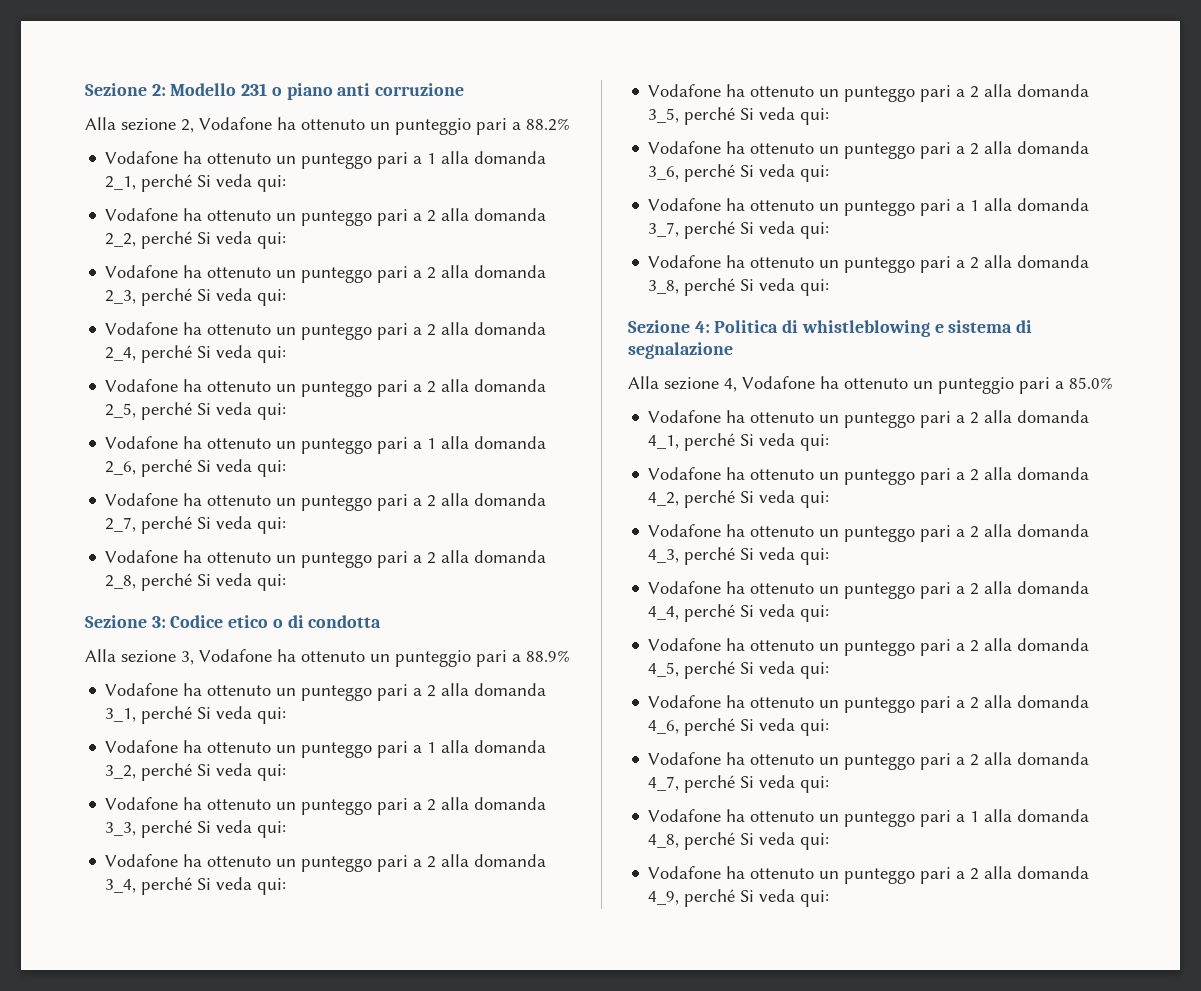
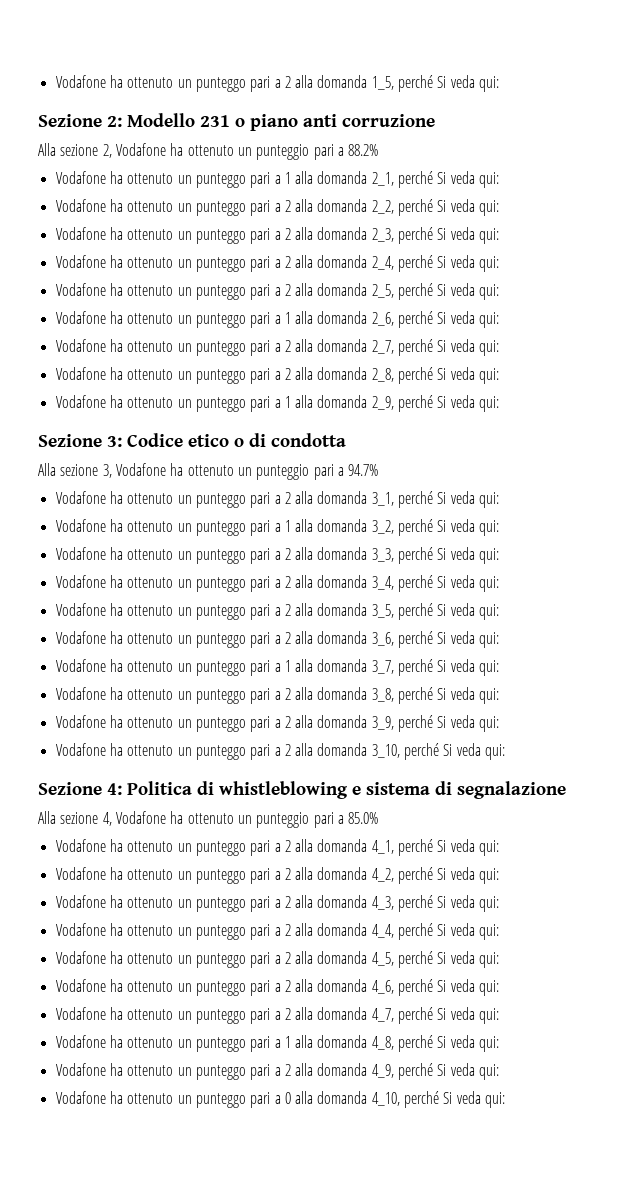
+ Vodafone ha ottenuto un punteggo pari a 2 alla domanda 1_5, perché Si veda qui:
+ Vodafone ha ottenuto un punteggo pari a 1 alla domanda 2_9, perché Si veda qui:
- Alla sezione 3, Vodafone ha ottenuto un punteggio pari a 88.9%
+ Alla sezione 3, Vodafone ha ottenuto un punteggio pari a 94.7%
+ Vodafone ha ottenuto un punteggo pari a 2 alla domanda 3_9, perché Si veda qui:
+ Vodafone ha ottenuto un punteggo pari a 2 alla domanda 3_10, perché Si veda qui:
+ Vodafone ha ottenuto un punteggo pari a 0 alla domanda 4_10, perché Si veda qui:

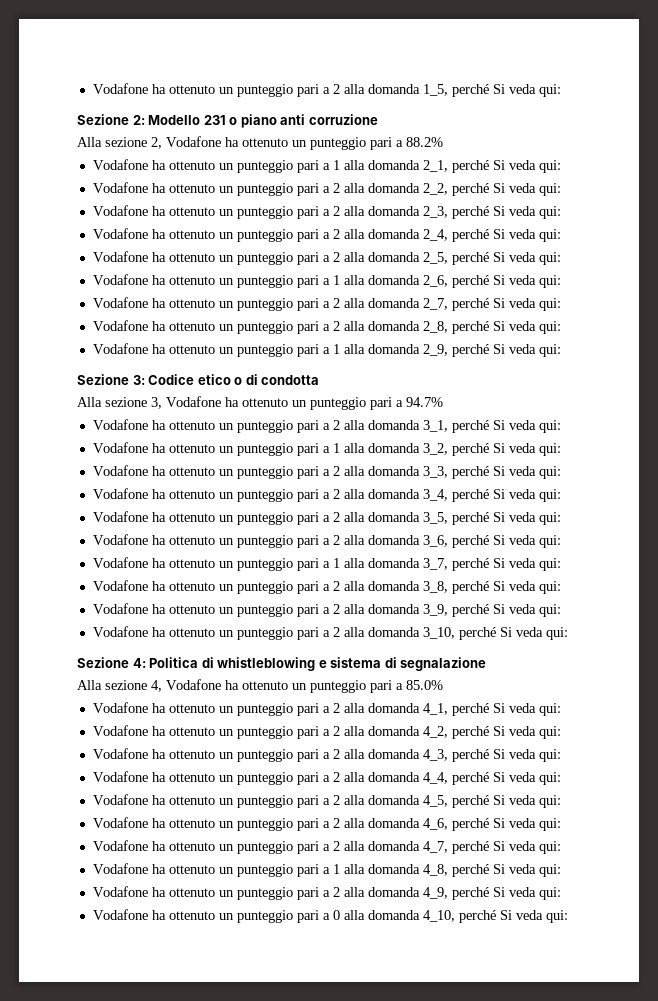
- Vodafone ha ottenuto un punteggo pari a 2 alla domanda 1_5, perché Si veda qui:
+ Vodafone ha ottenuto un punteggio pari a 2 alla domanda 1_5, perché Si veda qui:
- Vodafone ha ottenuto un punteggo pari a 1 alla domanda 2_1, perché Si veda qui:
+ Vodafone ha ottenuto un punteggio pari a 1 alla domanda 2_1, perché Si veda qui:
- Vodafone ha ottenuto un punteggo pari a 2 alla domanda 2_2, perché Si veda qui:
+ Vodafone ha ottenuto un punteggio pari a 2 alla domanda 2_2, perché Si veda qui:
- Vodafone ha ottenuto un punteggo pari a 2 alla domanda 2_3, perché Si veda qui:
+ Vodafone ha ottenuto un punteggio pari a 2 alla domanda 2_3, perché Si veda qui:
- Vodafone ha ottenuto un punteggo pari a 2 alla domanda 2_4, perché Si veda qui:
+ Vodafone ha ottenuto un punteggio pari a 2 alla domanda 2_4, perché Si veda qui:
- Vodafone ha ottenuto un punteggo pari a 2 alla domanda 2_5, perché Si veda qui:
+ Vodafone ha ottenuto un punteggio pari a 2 alla domanda 2_5, perché Si veda qui:
- Vodafone ha ottenuto un punteggo pari a 1 alla domanda 2_6, perché Si veda qui:
+ Vodafone ha ottenuto un punteggio pari a 1 alla domanda 2_6, perché Si veda qui:
- Vodafone ha ottenuto un punteggo pari a 2 alla domanda 2_7, perché Si veda qui:
+ Vodafone ha ottenuto un punteggio pari a 2 alla domanda 2_7, perché Si veda qui:
- Vodafone ha ottenuto un punteggo pari a 2 alla domanda 2_8, perché Si veda qui:
+ Vodafone ha ottenuto un punteggio pari a 2 alla domanda 2_8, perché Si veda qui:
- Vodafone ha ottenuto un punteggo pari a 1 alla domanda 2_9, perché Si veda qui:
+ Vodafone ha ottenuto un punteggio pari a 1 alla domanda 2_9, perché Si veda qui:
- Vodafone ha ottenuto un punteggo pari a 2 alla domanda 3_1, perché Si veda qui:
+ Vodafone ha ottenuto un punteggio pari a 2 alla domanda 3_1, perché Si veda qui:
- Vodafone ha ottenuto un punteggo pari a 1 alla domanda 3_2, perché Si veda qui:
+ Vodafone ha ottenuto un punteggio pari a 1 alla domanda 3_2, perché Si veda qui:
- Vodafone ha ottenuto un punteggo pari a 2 alla domanda 3_3, perché Si veda qui:
+ Vodafone ha ottenuto un punteggio pari a 2 alla domanda 3_3, perché Si veda qui:
- Vodafone ha ottenuto un punteggo pari a 2 alla domanda 3_4, perché Si veda qui:
+ Vodafone ha ottenuto un punteggio pari a 2 alla domanda 3_4, perché Si veda qui:
- Vodafone ha ottenuto un punteggo pari a 2 alla domanda 3_5, perché Si veda qui:
+ Vodafone ha ottenuto un punteggio pari a 2 alla domanda 3_5, perché Si veda qui:
- Vodafone ha ottenuto un punteggo pari a 2 alla domanda 3_6, perché Si veda qui:
+ Vodafone ha ottenuto un punteggio pari a 2 alla domanda 3_6, perché Si veda qui:
- Vodafone ha ottenuto un punteggo pari a 1 alla domanda 3_7, perché Si veda qui:
+ Vodafone ha ottenuto un punteggio pari a 1 alla domanda 3_7, perché Si veda qui:
- Vodafone ha ottenuto un punteggo pari a 2 alla domanda 3_8, perché Si veda qui:
+ Vodafone ha ottenuto un punteggio pari a 2 alla domanda 3_8, perché Si veda qui:
- Vodafone ha ottenuto un punteggo pari a 2 alla domanda 3_9, perché Si veda qui:
+ Vodafone ha ottenuto un punteggio pari a 2 alla domanda 3_9, perché Si veda qui:
- Vodafone ha ottenuto un punteggo pari a 2 alla domanda 3_10, perché Si veda qui:
+ Vodafone ha ottenuto un punteggio pari a 2 alla domanda 3_10, perché Si veda qui:
- Vodafone ha ottenuto un punteggo pari a 2 alla domanda 4_1, perché Si veda qui:
+ Vodafone ha ottenuto un punteggio pari a 2 alla domanda 4_1, perché Si veda qui:
- Vodafone ha ottenuto un punteggo pari a 2 alla domanda 4_2, perché Si veda qui:
+ Vodafone ha ottenuto un punteggio pari a 2 alla domanda 4_2, perché Si veda qui:
- Vodafone ha ottenuto un punteggo pari a 2 alla domanda 4_3, perché Si veda qui:
+ Vodafone ha ottenuto un punteggio pari a 2 alla domanda 4_3, perché Si veda qui:
- Vodafone ha ottenuto un punteggo pari a 2 alla domanda 4_4, perché Si veda qui:
+ Vodafone ha ottenuto un punteggio pari a 2 alla domanda 4_4, perché Si veda qui:
- Vodafone ha ottenuto un punteggo pari a 2 alla domanda 4_5, perché Si veda qui:
+ Vodafone ha ottenuto un punteggio pari a 2 alla domanda 4_5, perché Si veda qui:
- Vodafone ha ottenuto un punteggo pari a 2 alla domanda 4_6, perché Si veda qui:
+ Vodafone ha ottenuto un punteggio pari a 2 alla domanda 4_6, perché Si veda qui:
- Vodafone ha ottenuto un punteggo pari a 2 alla domanda 4_7, perché Si veda qui:
+ Vodafone ha ottenuto un punteggio pari a 2 alla domanda 4_7, perché Si veda qui:
- Vodafone ha ottenuto un punteggo pari a 1 alla domanda 4_8, perché Si veda qui:
+ Vodafone ha ottenuto un punteggio pari a 1 alla domanda 4_8, perché Si veda qui:
- Vodafone ha ottenuto un punteggo pari a 2 alla domanda 4_9, perché Si veda qui:
+ Vodafone ha ottenuto un punteggio pari a 2 alla domanda 4_9, perché Si veda qui:
- Vodafone ha ottenuto un punteggo pari a 0 alla domanda 4_10, perché Si veda qui:
+ Vodafone ha ottenuto un punteggio pari a 0 alla domanda 4_10, perché Si veda qui:

